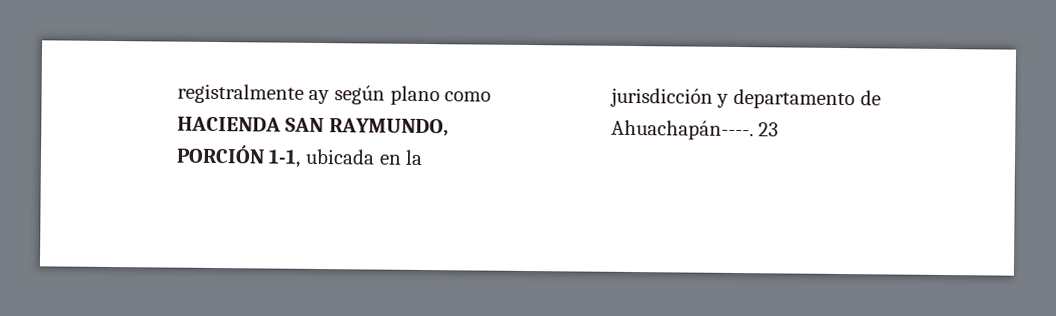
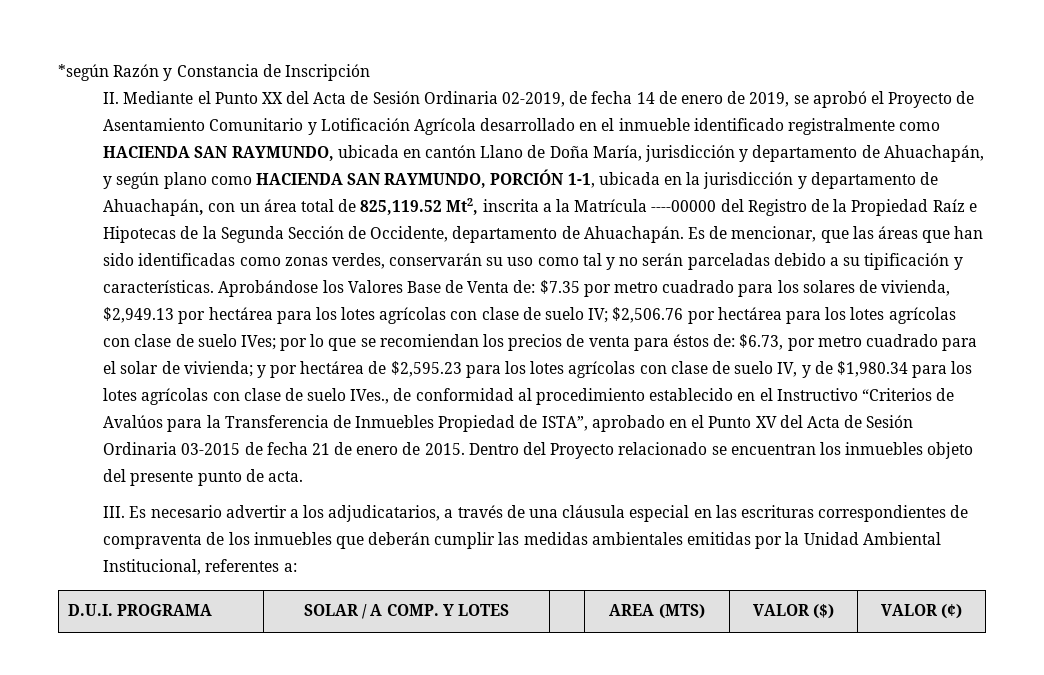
- registralmente ay según plano como HACIENDA SAN RAYMUNDO, PORCIÓN 1-1, ubicada en la jurisdicción y departamento de Ahuachapán----. 23
+ *según Razón y Constancia de Inscripción
+ II. Mediante el Punto XX del Acta de Sesión Ordinaria 02-2019, de fecha 14 de enero de 2019, se aprobó el Proyecto de Asentamiento Comunitario y Lotificación Agrícola desarrollado en el inmueble identificado registralmente como HACIENDA SAN RAYMUNDO, ubicada en cantón Llano de Doña María, jurisdicción y departamento de Ahuachapán, y según plano como HACIENDA SAN RAYMUNDO, PORCIÓN 1-1, ubicada en la jurisdicción y departamento de Ahuachapán, con un área total de 825,119.52 Mt2, inscrita a la Matrícula ----00000 del Registro de la Propiedad Raíz e Hipotecas de la Segunda Sección de Occidente, departamento de Ahuachapán. Es de mencionar, que las áreas que han sido identificadas como zonas verdes, conservarán su uso como tal y no serán parceladas debido a su tipificación y características. Aprobándose los Valores Base de Venta de: $7.35 por metro cuadrado para los solares de vivienda, $2,949.13 por hectárea para los lotes agrícolas con clase de suelo IV; $2,506.76 por hectárea para los lotes agrícolas con clase de suelo IVes; por lo que se recomiendan los precios de venta para éstos de: $6.73, por metro cuadrado para el solar de vivienda; y por hectárea de $2,595.23 para los lotes agrícolas con clase de suelo IV, y de $1,980.34 para los lotes agrícolas con clase de suelo IVes., de conformidad al procedimiento establecido en el Instructivo “Criterios de Avalúos para la Transferencia de Inmuebles Propiedad de ISTA”, aprobado en el Punto XV del Acta de Sesión Ordinaria 03-2015 de fecha 21 de enero de 2015. Dentro del Proyecto relacionado se encuentran los inmuebles objeto del presente punto de acta.
+ III. Es necesario advertir a los adjudicatarios, a través de una cláusula especial en las escrituras correspondientes de compraventa de los inmuebles que deberán cumplir las medidas ambientales emitidas por la Unidad Ambiental Institucional, referentes a:
+ D.U.I. PROGRAMA | SOLAR / A COMP. Y LOTES | | AREA (MTS) | VALOR ($) | VALOR (¢)

